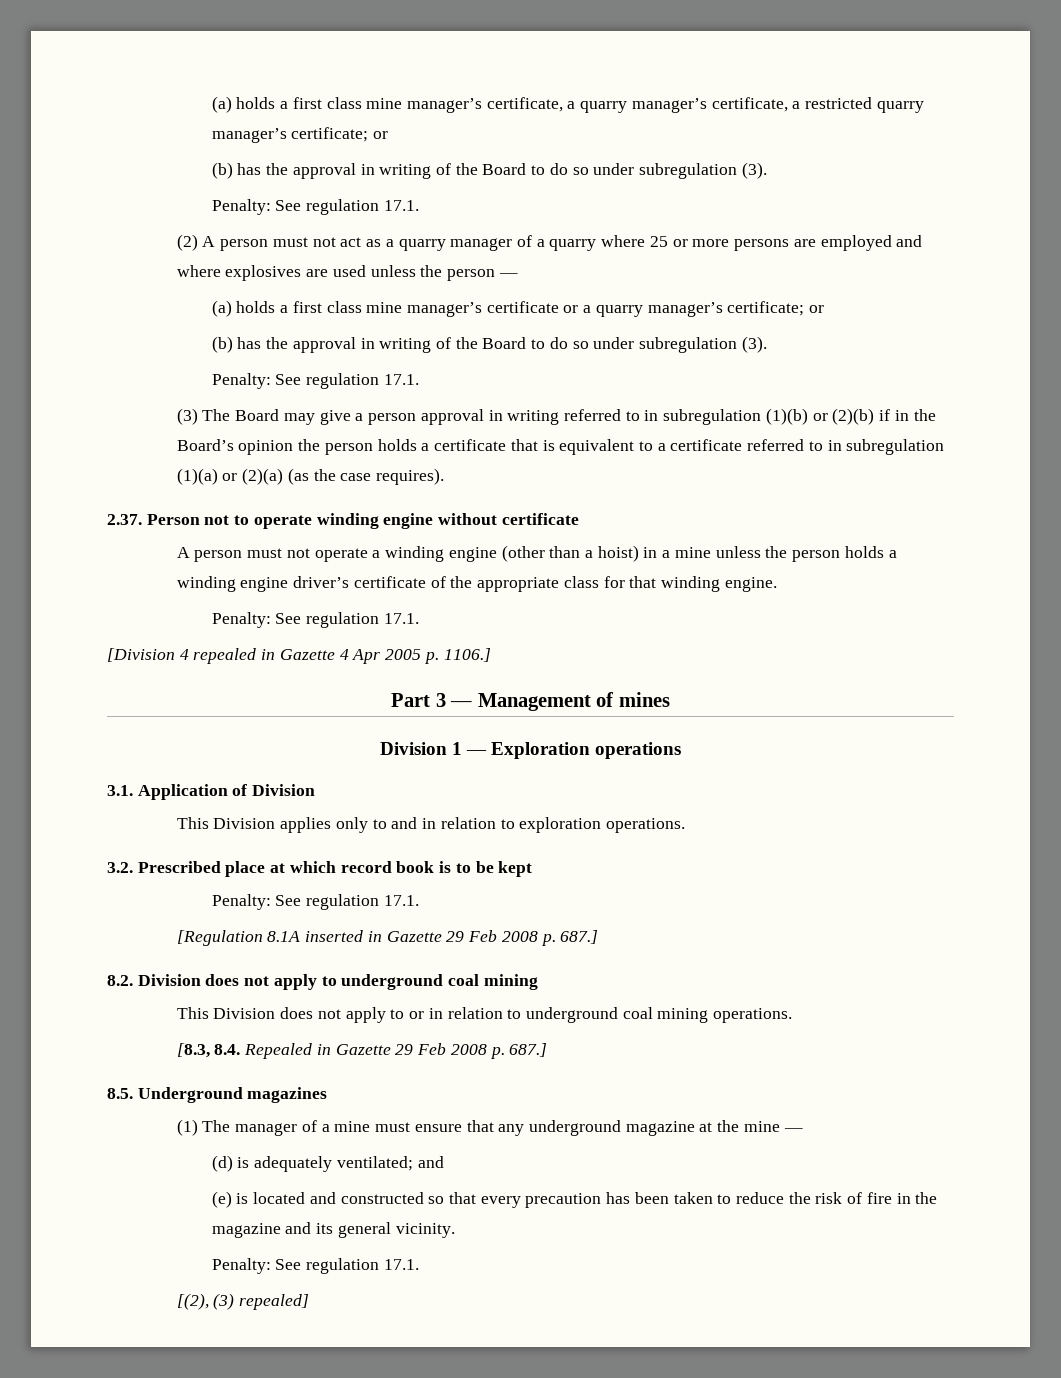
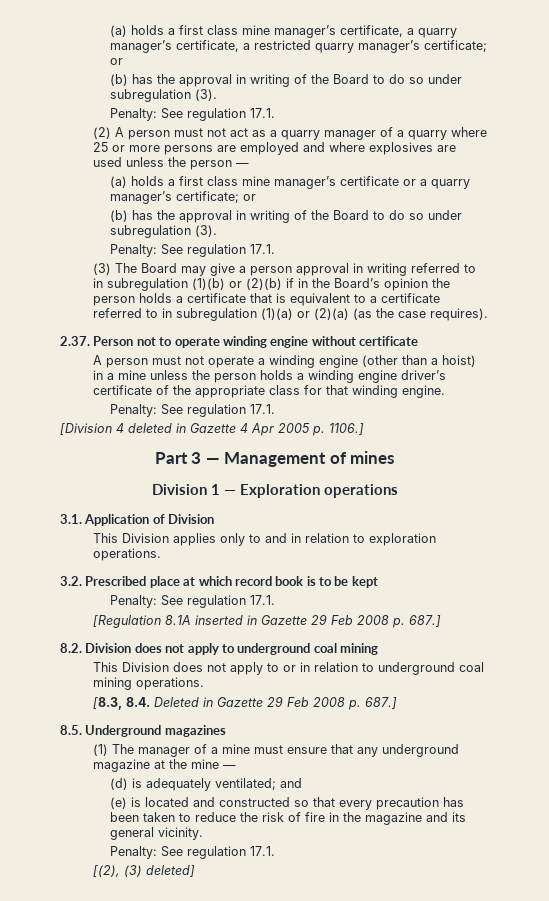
- [Division 4 repealed in Gazette 4 Apr 2005 p. 1106.]
+ [Division 4 deleted in Gazette 4 Apr 2005 p. 1106.]
- [8.3, 8.4. Repealed in Gazette 29 Feb 2008 p. 687.]
+ [8.3, 8.4. Deleted in Gazette 29 Feb 2008 p. 687.]
- [(2), (3) repealed]
+ [(2), (3) deleted]

